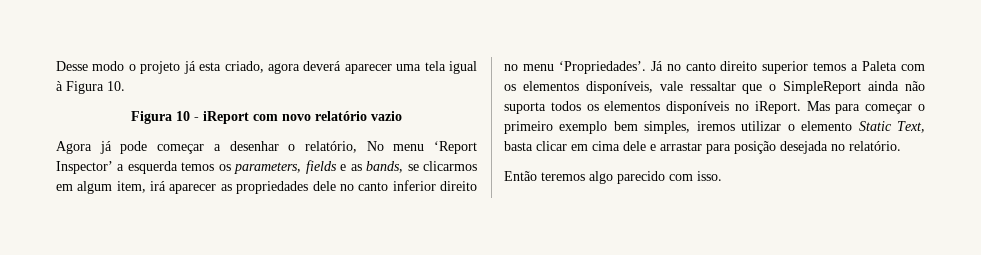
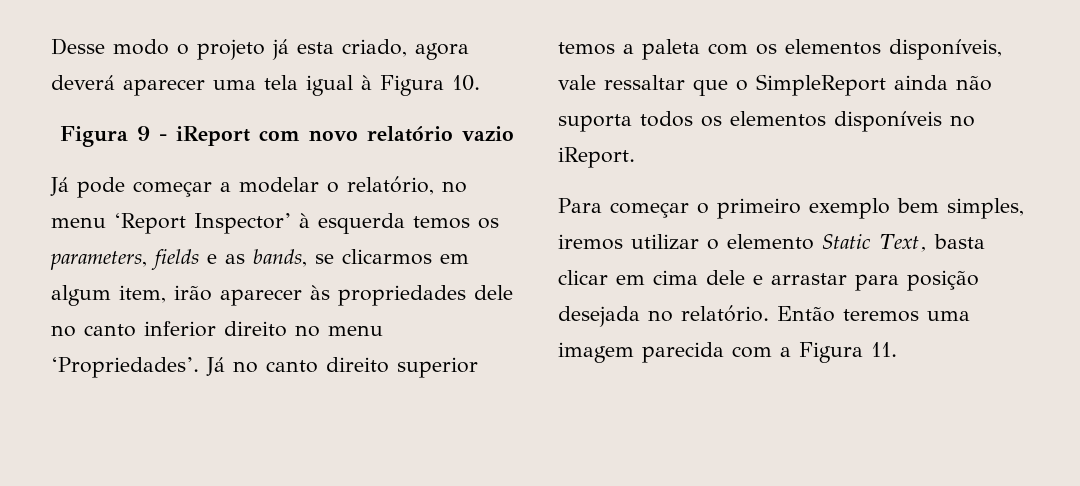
- Figura 10 - iReport com novo relatório vazio
+ Figura 9 - iReport com novo relatório vazio
- Agora já pode começar a desenhar o relatório, No menu ‘Report Inspector’ a esquerda temos os parameters, fields e as bands, se clicarmos em algum item, irá aparecer as propriedades dele no canto inferior direito no menu ‘Propriedades’.
+ Já pode começar a modelar o relatório, no menu ‘Report Inspector’ à esquerda temos os parameters, fields e as bands, se clicarmos em algum item, irão aparecer às propriedades dele no canto inferior direito no menu ‘Propriedades’.
- Já no canto direito superior temos a Paleta com os elementos disponíveis, vale ressaltar que o SimpleReport ainda não suporta todos os elementos disponíveis no iReport. Mas para começar o primeiro exemplo bem simples, iremos utilizar o elemento Static Text, basta clicar em cima dele e arrastar para posição desejada no relatório.
- Então teremos algo parecido com isso.
+ Já no canto direito superior temos a paleta com os elementos disponíveis, vale ressaltar que o SimpleReport ainda não suporta todos os elementos disponíveis no iReport.
+ Para começar o primeiro exemplo bem simples, iremos utilizar o elemento Static Text, basta clicar em cima dele e arrastar para posição desejada no relatório. Então teremos uma imagem parecida com a Figura 11.

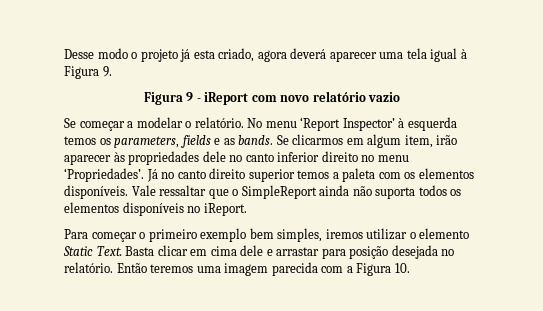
- Desse modo o projeto já esta criado, agora deverá aparecer uma tela igual à Figura 10.
+ Desse modo o projeto já esta criado, agora deverá aparecer uma tela igual à Figura 9.
- Já pode começar a modelar o relatório, no menu ‘Report Inspector’ à esquerda temos os parameters, fields e as bands, se clicarmos em algum item, irão aparecer às propriedades dele no canto inferior direito no menu ‘Propriedades’.
+ Se começar a modelar o relatório. No menu ‘Report Inspector’ à esquerda temos os parameters, fields e as bands. Se clicarmos em algum item, irão aparecer às propriedades dele no canto inferior direito no menu ‘Propriedades’.
- Já no canto direito superior temos a paleta com os elementos disponíveis, vale ressaltar que o SimpleReport ainda não suporta todos os elementos disponíveis no iReport.
+ Já no canto direito superior temos a paleta com os elementos disponíveis. Vale ressaltar que o SimpleReport ainda não suporta todos os elementos disponíveis no iReport.
- Para começar o primeiro exemplo bem simples, iremos utilizar o elemento Static Text, basta clicar em cima dele e arrastar para posição desejada no relatório.
+ Para começar o primeiro exemplo bem simples, iremos utilizar o elemento Static Text. Basta clicar em cima dele e arrastar para posição desejada no relatório.
- Então teremos uma imagem parecida com a Figura 11.
+ Então teremos uma imagem parecida com a Figura 10.

